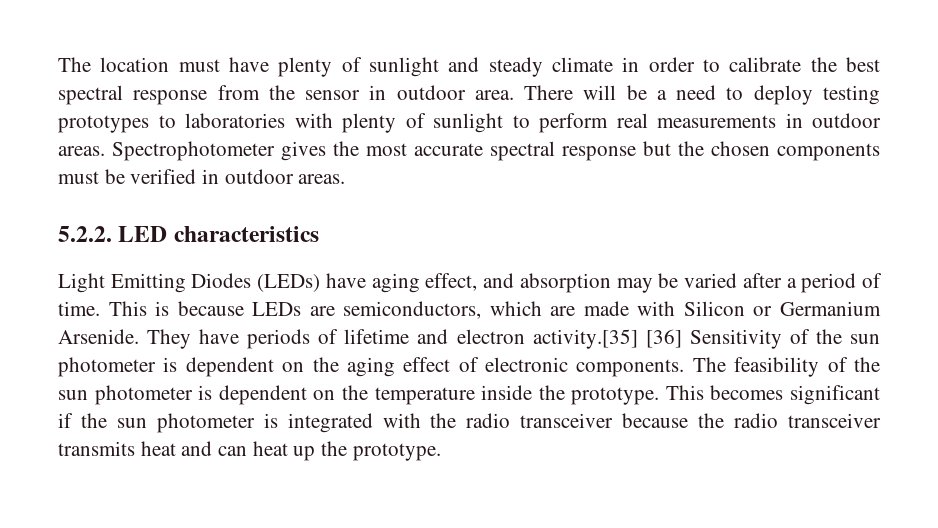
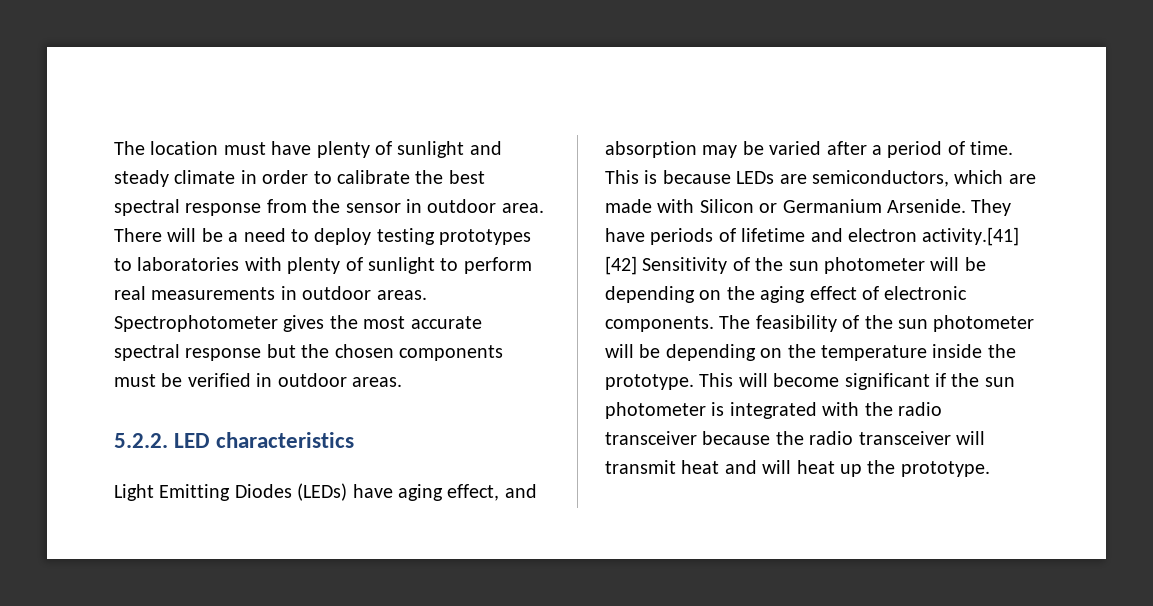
- They have periods of lifetime and electron activity.[35] [36] Sensitivity of the sun photometer is dependent on the aging effect of electronic components.
+ They have periods of lifetime and electron activity.[41] [42] Sensitivity of the sun photometer will be depending on the aging effect of electronic components.
- The feasibility of the sun photometer is dependent on the temperature inside the prototype.
+ The feasibility of the sun photometer will be depending on the temperature inside the prototype.
- This becomes significant if the sun photometer is integrated with the radio transceiver because the radio transceiver transmits heat and can heat up the prototype.
+ This will become significant if the sun photometer is integrated with the radio transceiver because the radio transceiver will transmit heat and will heat up the prototype.

